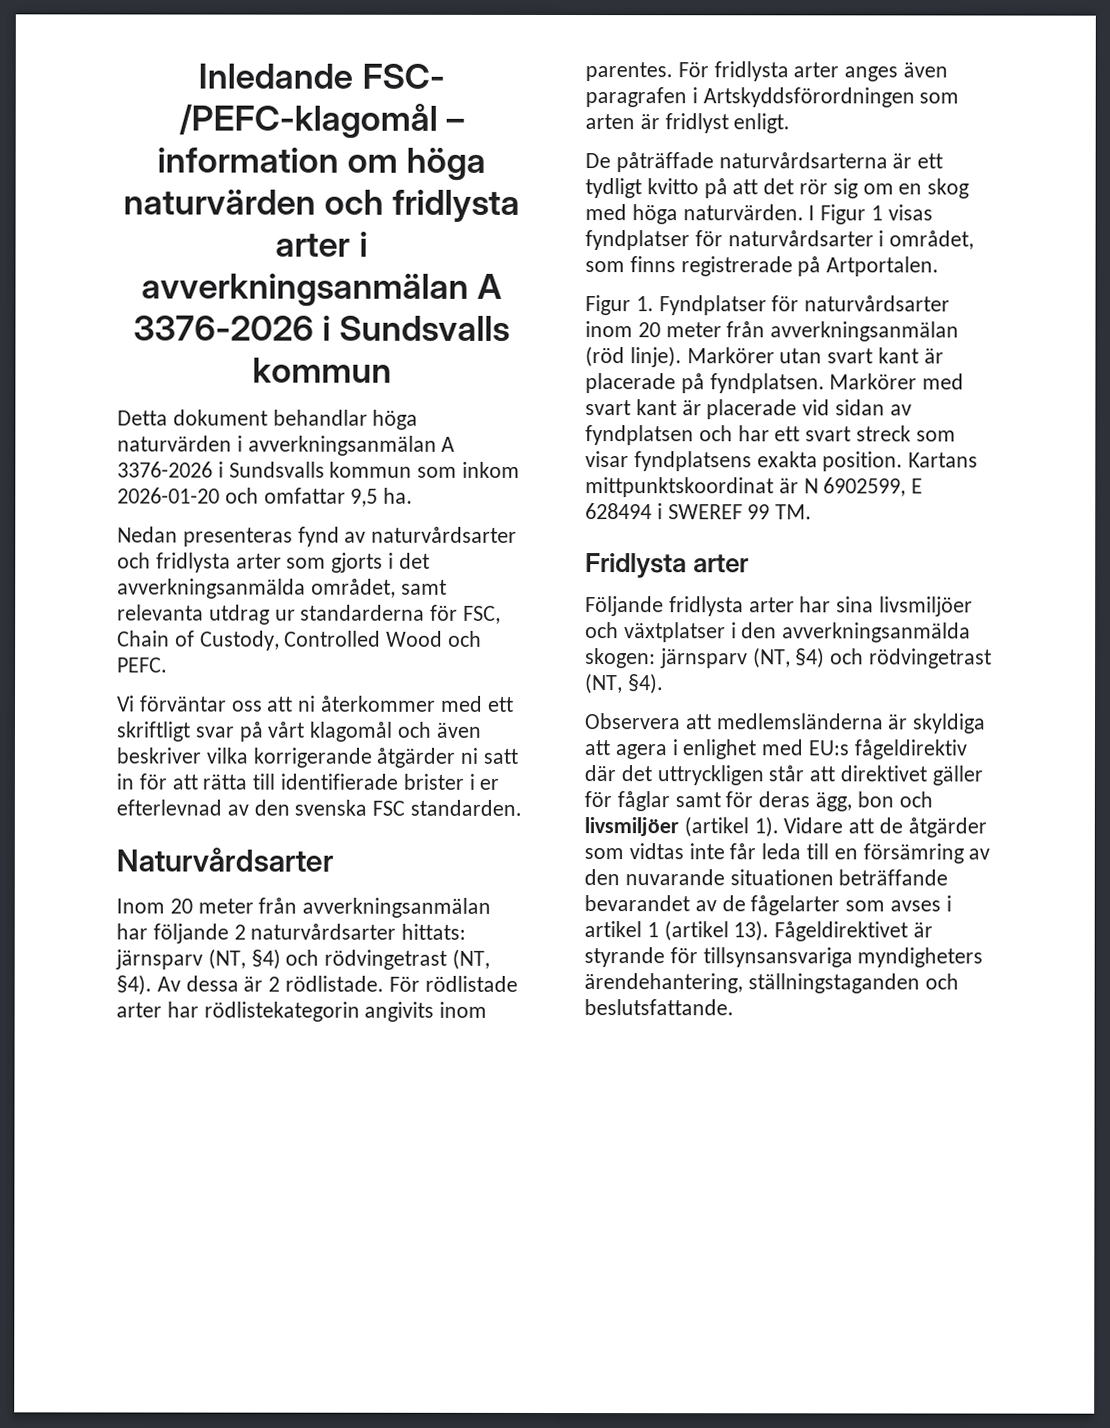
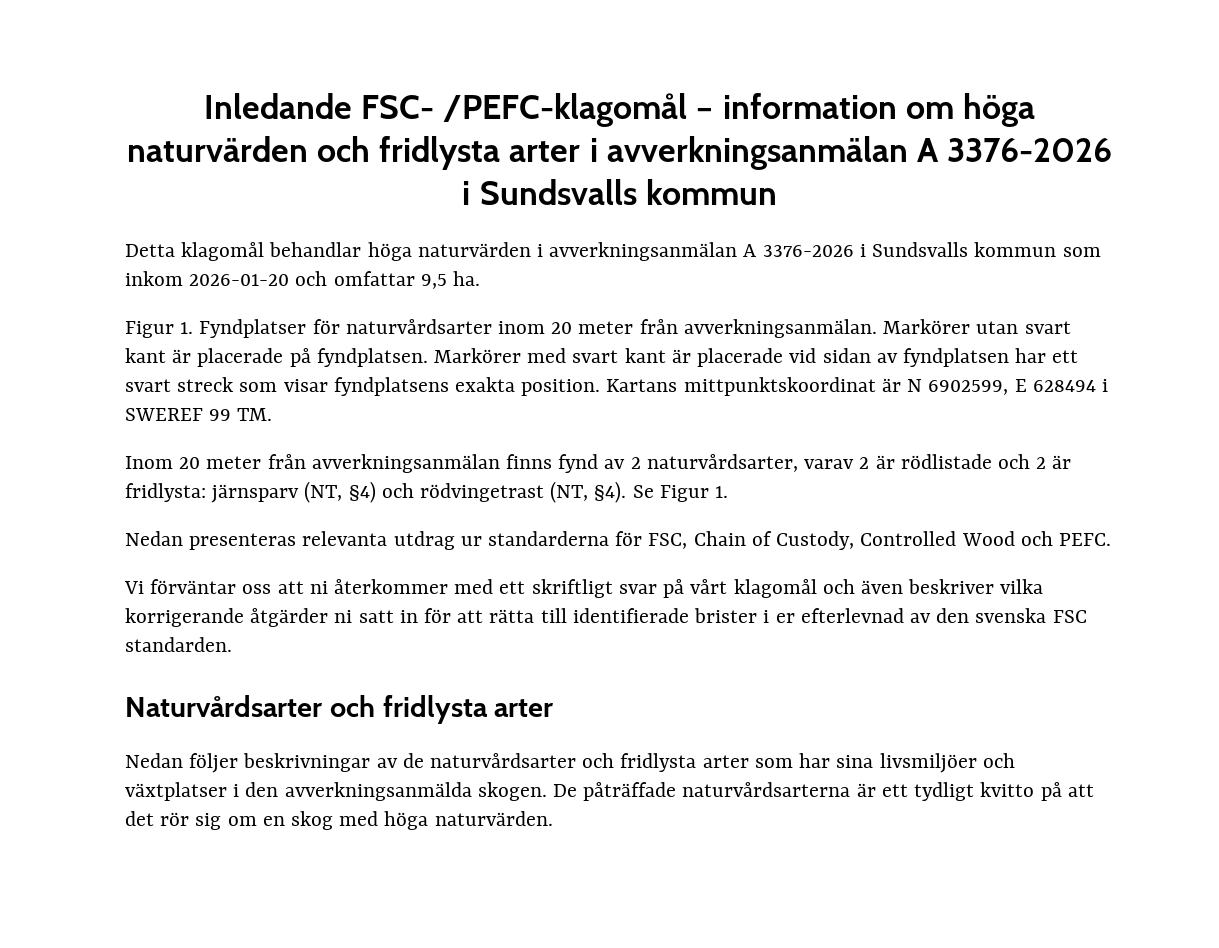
- Detta dokument behandlar höga naturvärden i avverkningsanmälan A 3376-2026 i Sundsvalls kommun som inkom 2026-01-20 och omfattar 9,5 ha.
+ Detta klagomål behandlar höga naturvärden i avverkningsanmälan A 3376-2026 i Sundsvalls kommun som inkom 2026-01-20 och omfattar 9,5 ha.
- Nedan presenteras fynd av naturvårdsarter och fridlysta arter som gjorts i det avverkningsanmälda området, samt relevanta utdrag ur standarderna för FSC, Chain of Custody, Controlled Wood och PEFC.
+ Figur 1. Fyndplatser för naturvårdsarter inom 20 meter från avverkningsanmälan. Markörer utan svart kant är placerade på fyndplatsen. Markörer med svart kant är placerade vid sidan av fyndplatsen har ett svart streck som visar fyndplatsens exakta position. Kartans mittpunktskoordinat är N 6902599, E 628494 i SWEREF 99 TM.
+ Inom 20 meter från avverkningsanmälan finns fynd av 2 naturvårdsarter, varav 2 är rödlistade och 2 är fridlysta: järnsparv (NT, §4) och rödvingetrast (NT, §4). Se Figur 1.
+ Nedan presenteras relevanta utdrag ur standarderna för FSC, Chain of Custody, Controlled Wood och PEFC.
- Naturvårdsarter
- Inom 20 meter från avverkningsanmälan har följande 2 naturvårdsarter hittats: järnsparv (NT, §4) och rödvingetrast (NT, §4). Av dessa är 2 rödlistade. För rödlistade arter har rödlistekategorin angivits inom parentes. För fridlysta arter anges även paragrafen i Artskyddsförordningen som arten är fridlyst enligt.
- De påträffade naturvårdsarterna är ett tydligt kvitto på att det rör sig om en skog med höga naturvärden. I Figur 1 visas fyndplatser för naturvårdsarter i området, som finns registrerade på Artportalen.
- Figur 1. Fyndplatser för naturvårdsarter inom 20 meter från avverkningsanmälan (röd linje). Markörer utan svart kant är placerade på fyndplatsen. Markörer med svart kant är placerade vid sidan av fyndplatsen och har ett svart streck som visar fyndplatsens exakta position. Kartans mittpunktskoordinat är N 6902599, E 628494 i SWEREF 99 TM.
- Fridlysta arter
- Följande fridlysta arter har sina livsmiljöer och växtplatser i den avverkningsanmälda skogen: järnsparv (NT, §4) och rödvingetrast (NT, §4).
- Observera att medlemsländerna är skyldiga att agera i enlighet med EU:s fågeldirektiv där det uttryckligen står att direktivet gäller för fåglar samt för deras ägg, bon och livsmiljöer (artikel 1). Vidare att de åtgärder som vidtas inte får leda till en försämring av den nuvarande situationen beträffande bevarandet av de fågelarter som avses i artikel 1 (artikel 13). Fågeldirektivet är styrande för tillsynsansvariga myndigheters ärendehantering, ställningstaganden och beslutsfattande.
+ Naturvårdsarter och fridlysta arter
+ Nedan följer beskrivningar av de naturvårdsarter och fridlysta arter som har sina livsmiljöer och växtplatser i den avverkningsanmälda skogen. De påträffade naturvårdsarterna är ett tydligt kvitto på att det rör sig om en skog med höga naturvärden.

